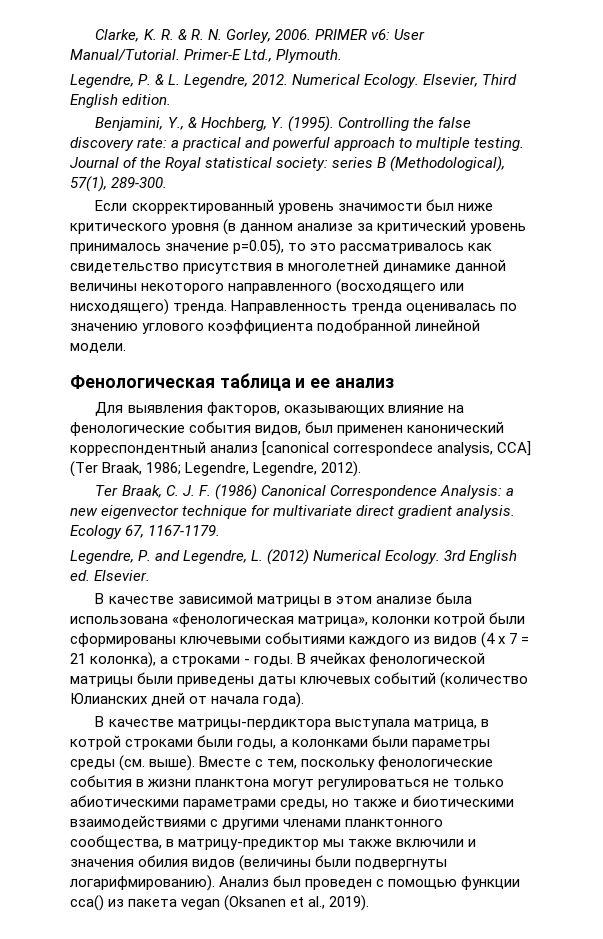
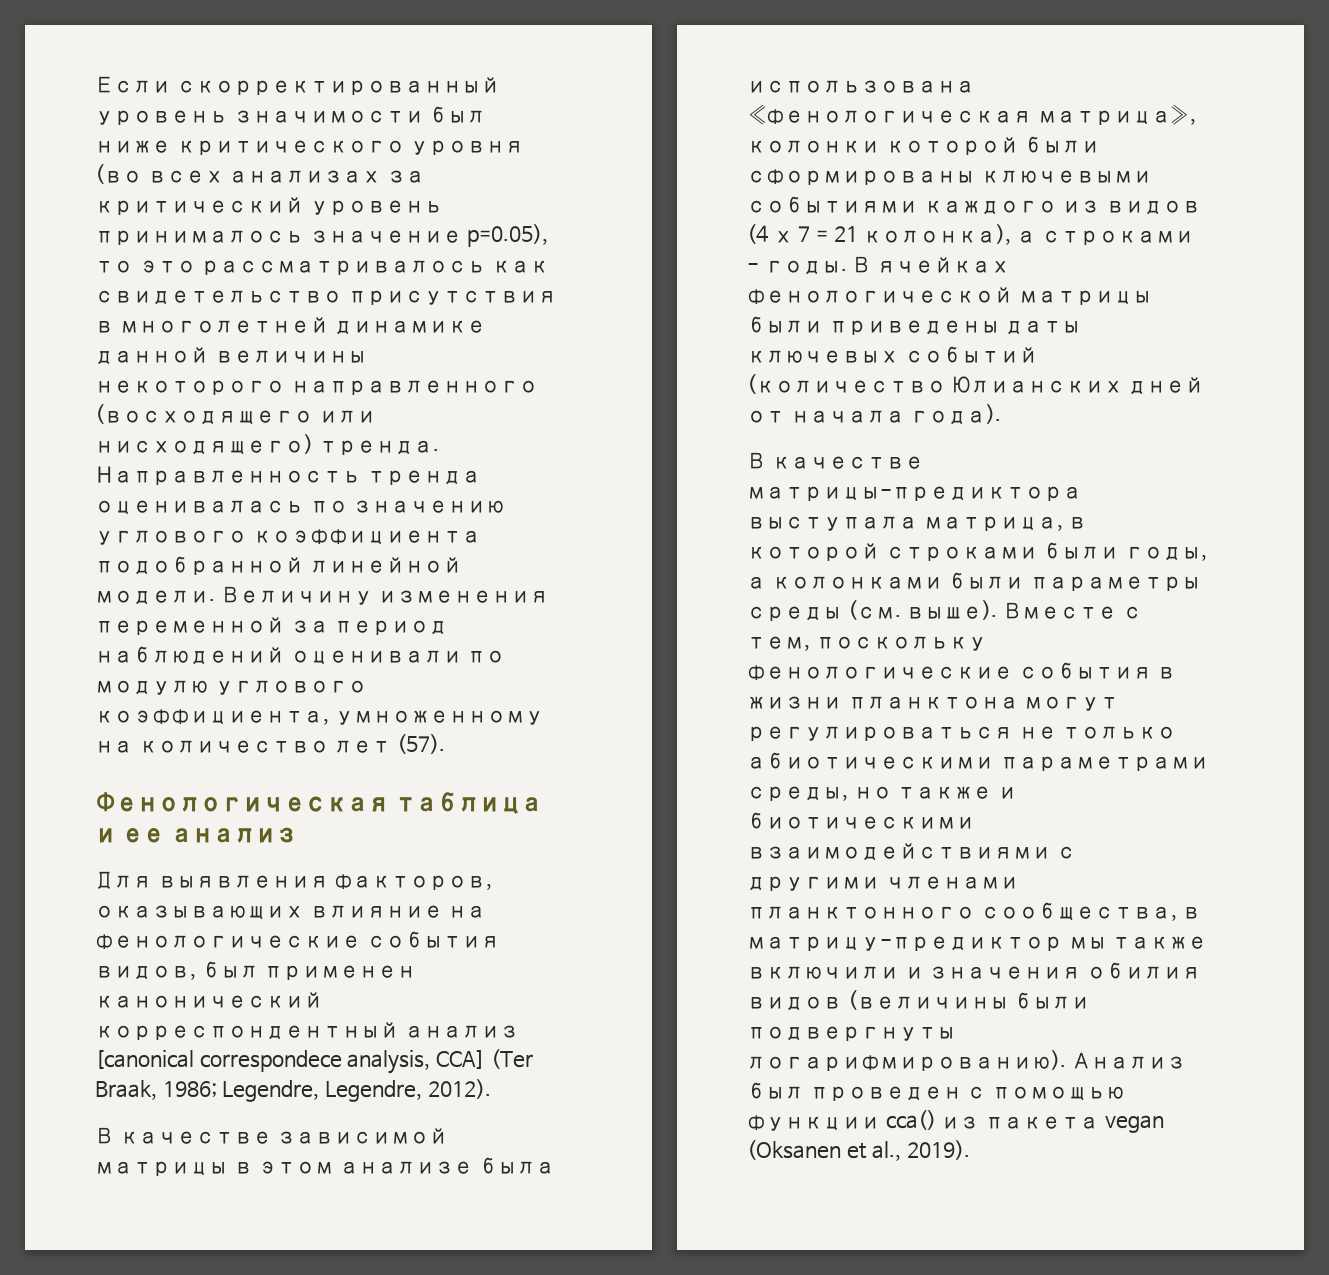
- Clarke, K. R. & R. N. Gorley, 2006. PRIMER v6: User Manual/Tutorial. Primer-E Ltd., Plymouth.
- Legendre, P. & L. Legendre, 2012. Numerical Ecology. Elsevier, Third English edition.
- Benjamini, Y., & Hochberg, Y. (1995). Controlling the false discovery rate: a practical and powerful approach to multiple testing. Journal of the Royal statistical society: series B (Methodological), 57(1), 289-300.
- Если скорректированный уровень значимости был ниже критического уровня (в данном анализе за критический уровень принималось значение p=0.05), то это рассматривалось как свидетельство присутствия в многолетней динамике данной величины некоторого направленного (восходящего или нисходящего) тренда.
+ Если скорректированный уровень значимости был ниже критического уровня (во всех анализах за критический уровень принималось значение p=0.05), то это рассматривалось как свидетельство присутствия в многолетней динамике данной величины некоторого направленного (восходящего или нисходящего) тренда.
+ Величину изменения переменной за период наблюдений оценивали по модулю углового коэффициента, умноженному на количество лет (57).
- Ter Braak, C. J. F. (1986) Canonical Correspondence Analysis: a new eigenvector technique for multivariate direct gradient analysis. Ecology 67, 1167-1179.
- Legendre, P. and Legendre, L. (2012) Numerical Ecology. 3rd English ed. Elsevier.
- В качестве зависимой матрицы в этом анализе была использована «фенологическая матрица», колонки котрой были сформированы ключевыми событиями каждого из видов (4 х 7 = 21 колонка), а строками - годы.
+ В качестве зависимой матрицы в этом анализе была использована «фенологическая матрица», колонки которой были сформированы ключевыми событиями каждого из видов (4 х 7 = 21 колонка), а строками - годы.
- В качестве матрицы-пердиктора выступала матрица, в котрой строками были годы, а колонками были параметры среды (см. выше).
+ В качестве матрицы-предиктора выступала матрица, в которой строками были годы, а колонками были параметры среды (см. выше).

